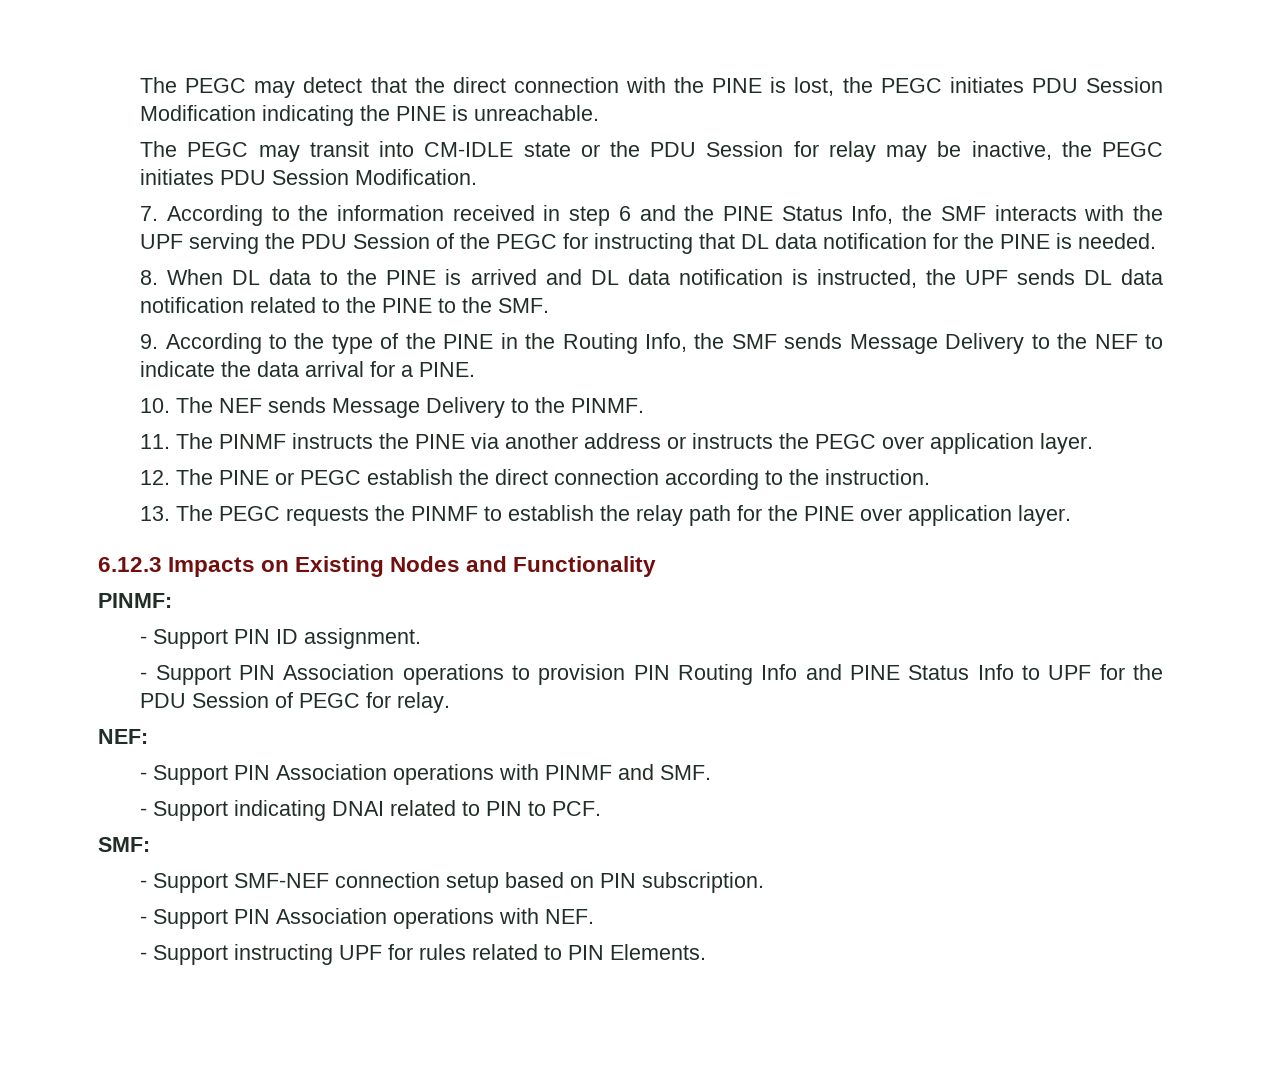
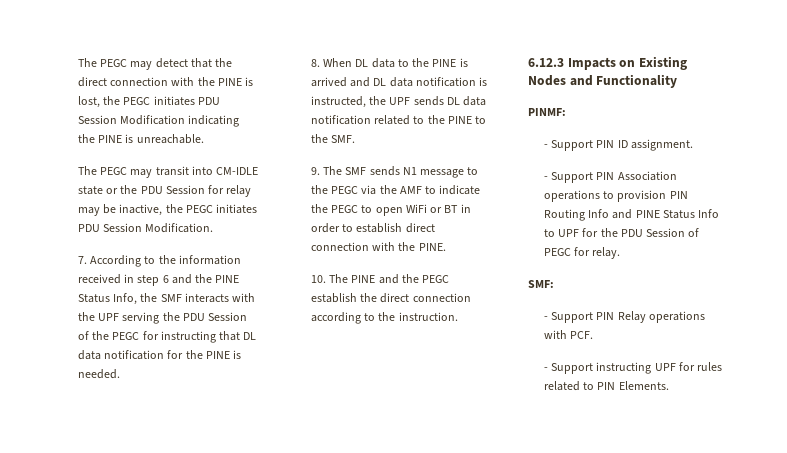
- 9. According to the type of the PINE in the Routing Info, the SMF sends Message Delivery to the NEF to indicate the data arrival for a PINE.
- 10. The NEF sends Message Delivery to the PINMF.
- 11. The PINMF instructs the PINE via another address or instructs the PEGC over application layer.
- 12. The PINE or PEGC establish the direct connection according to the instruction.
+ 9. The SMF sends N1 message to the PEGC via the AMF to indicate the PEGC to open WiFi or BT in order to establish direct connection with the PINE.
+ 10. The PINE and the PEGC establish the direct connection according to the instruction.
- 13. The PEGC requests the PINMF to establish the relay path for the PINE over application layer.
- NEF:
- - Support PIN Association operations with PINMF and SMF.
- - Support indicating DNAI related to PIN to PCF.
  SMF:
- - Support SMF-NEF connection setup based on PIN subscription.
- - Support PIN Association operations with NEF.
+ - Support PIN Relay operations with PCF.

